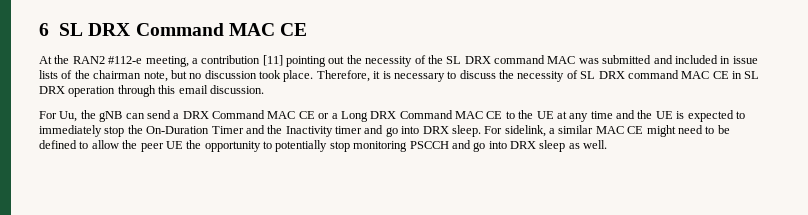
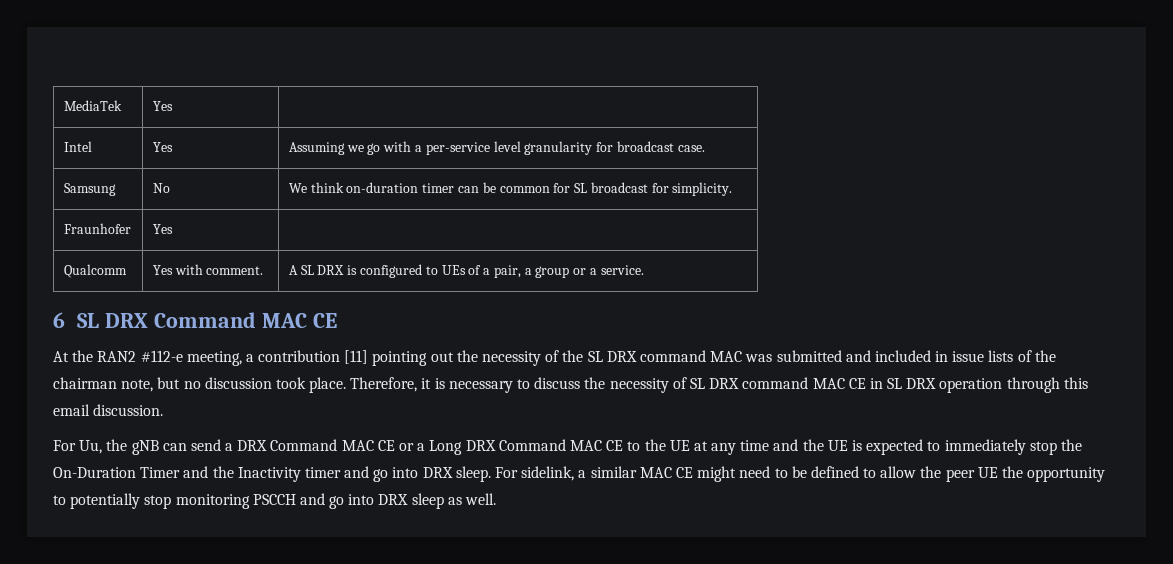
+ MediaTek | Yes |
+ Intel | Yes | Assuming we go with a per-service level granularity for broadcast case.
+ Samsung | No | We think on-duration timer can be common for SL broadcast for simplicity.
+ Fraunhofer | Yes |
+ Qualcomm | Yes with comment. | A SL DRX is configured to UEs of a pair, a group or a service.

